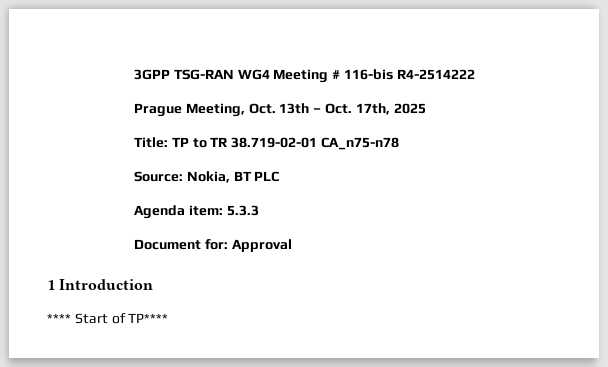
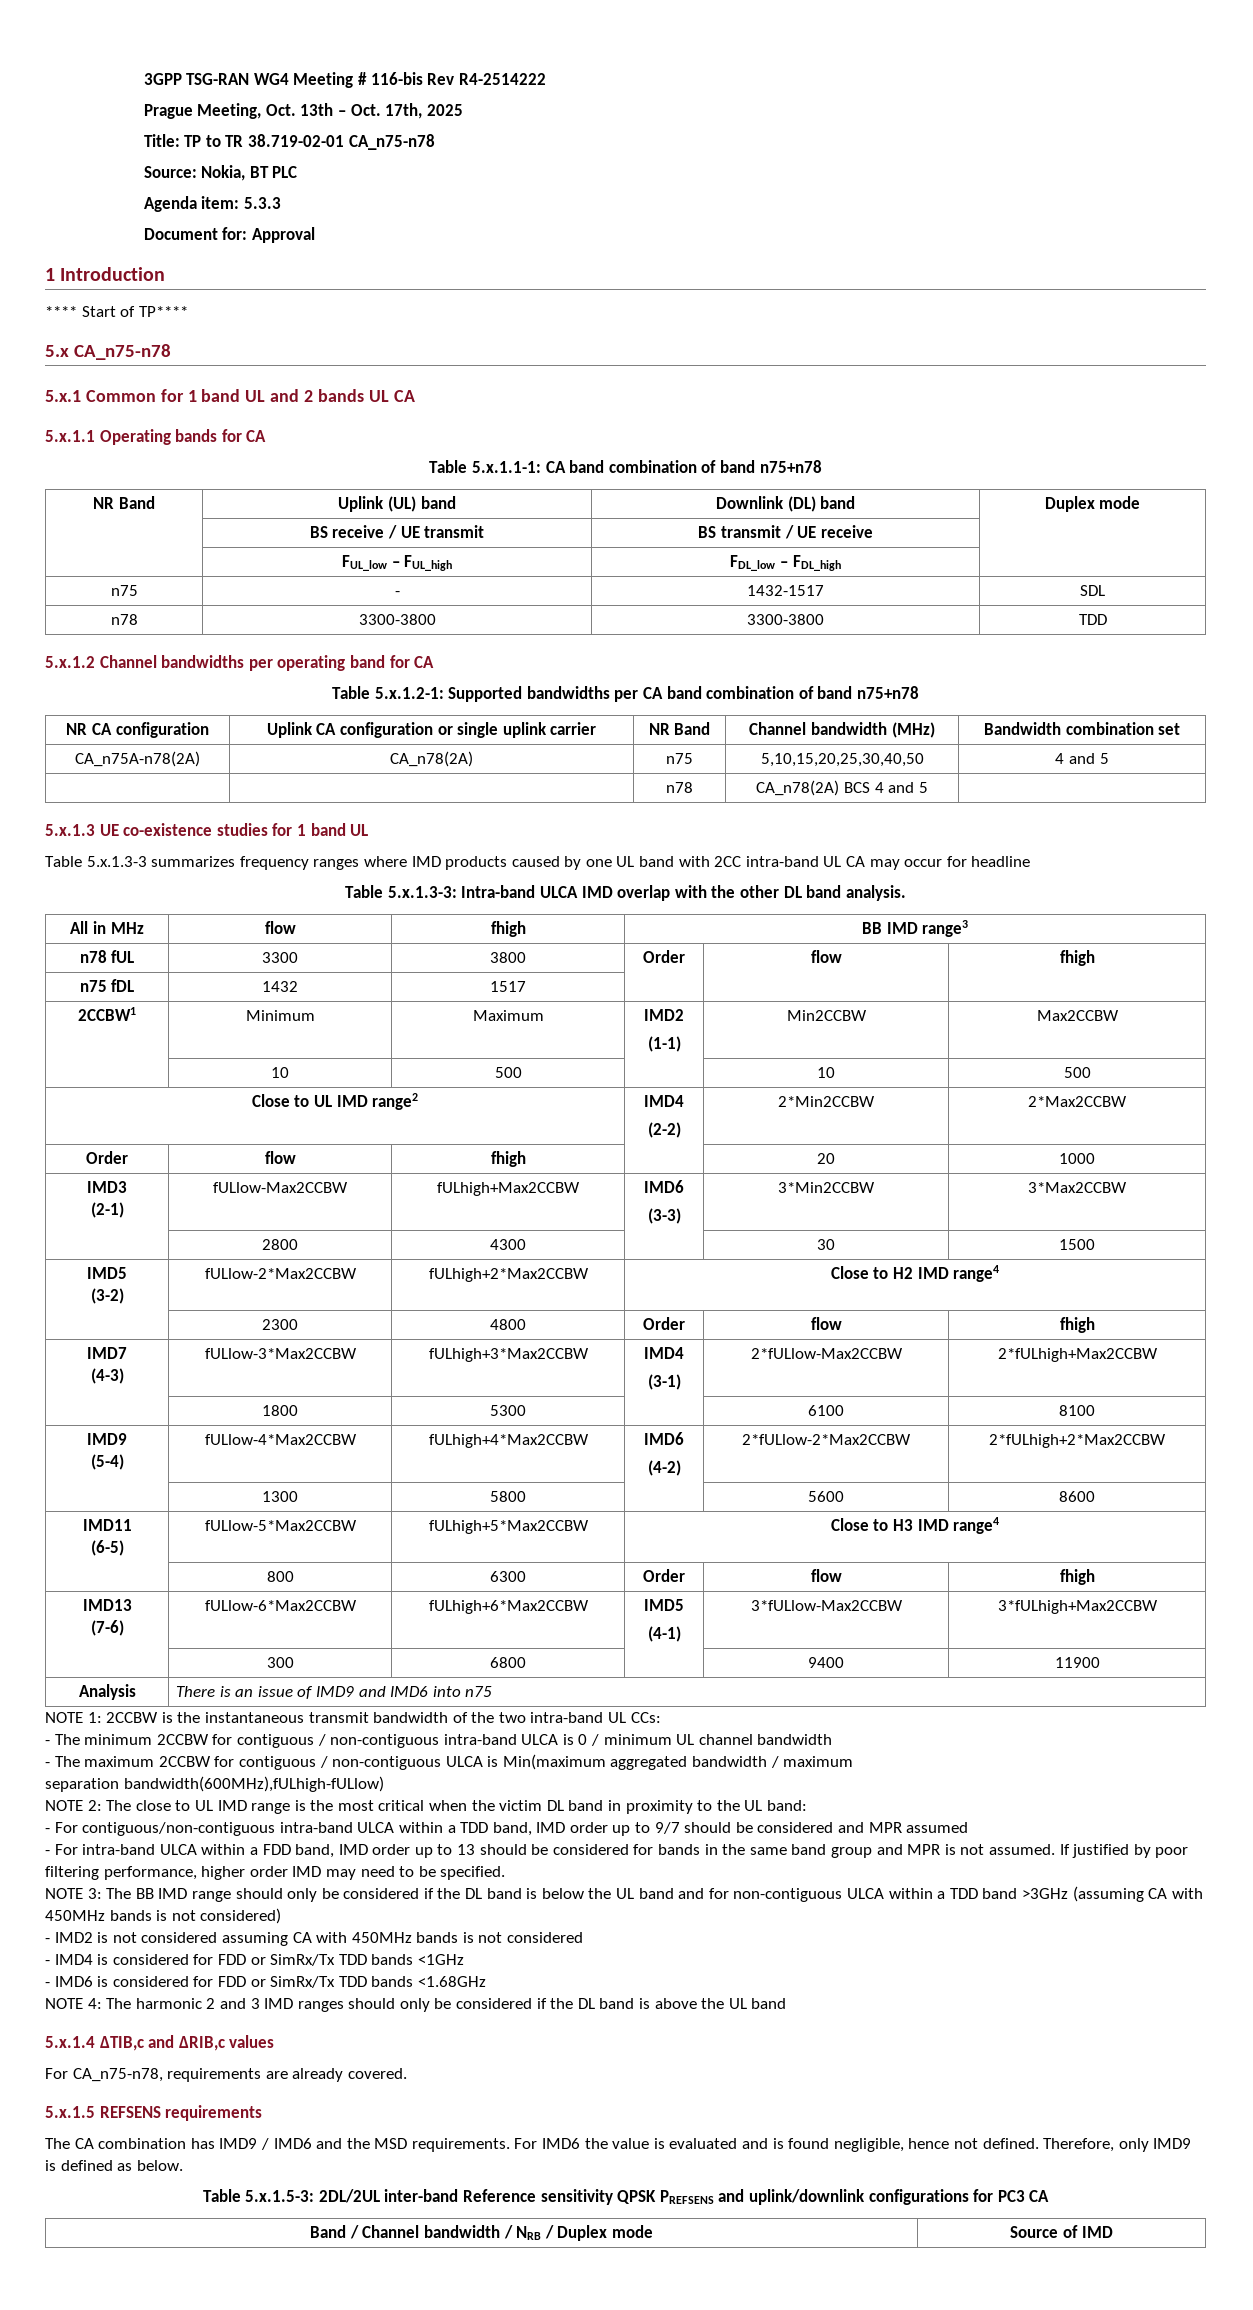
- 3GPP TSG-RAN WG4 Meeting # 116-bis R4-2514222
+ 3GPP TSG-RAN WG4 Meeting # 116-bis Rev R4-2514222
+ 5.x CA_n75-n78
+ 5.x.1 Common for 1 band UL and 2 bands UL CA
+ 5.x.1.1 Operating bands for CA
+ Table 5.x.1.1-1: CA band combination of band n75+n78
+ NR Band | Uplink (UL) band | Downlink (DL) band | Duplex mode
+ | BS receive / UE transmit | BS transmit / UE receive |
+ | FUL_low – FUL_high | FDL_low – FDL_high |
+ n75 | - | 1432-1517 | SDL
+ n78 | 3300-3800 | 3300-3800 | TDD
+ 5.x.1.2 Channel bandwidths per operating band for CA
+ Table 5.x.1.2-1: Supported bandwidths per CA band combination of band n75+n78
+ NR CA configuration | Uplink CA configuration or single uplink carrier | NR Band | Channel bandwidth (MHz) | Bandwidth combination set
+ CA_n75A-n78(2A) | CA_n78(2A) | n75 | 5,10,15,20,25,30,40,50 | 4 and 5
+ | | n78 | CA_n78(2A) BCS 4 and 5 |
+ 5.x.1.3 UE co-existence studies for 1 band UL
+ Table 5.x.1.3-3 summarizes frequency ranges where IMD products caused by one UL band with 2CC intra-band UL CA may occur for headline
+ Table 5.x.1.3-3: Intra-band ULCA IMD overlap with the other DL band analysis.
+ All in MHz | flow | fhigh | BB IMD range3
+ n78 fUL | 3300 | 3800 | Order | flow | fhigh
+ n75 fDL | 1432 | 1517 | | |
+ 2CCBW1 | Minimum | Maximum | IMD2
+ (1-1) | Min2CCBW | Max2CCBW
+ | 10 | 500 | | 10 | 500
+ Close to UL IMD range2 | IMD4
+ (2-2) | 2*Min2CCBW | 2*Max2CCBW
+ Order | flow | fhigh | | 20 | 1000
+ IMD3
+ (2-1) | fULlow-Max2CCBW | fULhigh+Max2CCBW | IMD6
+ (3-3) | 3*Min2CCBW | 3*Max2CCBW
+ | 2800 | 4300 | | 30 | 1500
+ IMD5
+ (3-2) | fULlow-2*Max2CCBW | fULhigh+2*Max2CCBW | Close to H2 IMD range4
+ | 2300 | 4800 | Order | flow | fhigh
+ IMD7
+ (4-3) | fULlow-3*Max2CCBW | fULhigh+3*Max2CCBW | IMD4
+ (3-1) | 2*fULlow-Max2CCBW | 2*fULhigh+Max2CCBW
+ | 1800 | 5300 | | 6100 | 8100
+ IMD9
+ (5-4) | fULlow-4*Max2CCBW | fULhigh+4*Max2CCBW | IMD6
+ (4-2) | 2*fULlow-2*Max2CCBW | 2*fULhigh+2*Max2CCBW
+ | 1300 | 5800 | | 5600 | 8600
+ IMD11
+ (6-5) | fULlow-5*Max2CCBW | fULhigh+5*Max2CCBW | Close to H3 IMD range4
+ | 800 | 6300 | Order | flow | fhigh
+ IMD13
+ (7-6) | fULlow-6*Max2CCBW | fULhigh+6*Max2CCBW | IMD5
+ (4-1) | 3*fULlow-Max2CCBW | 3*fULhigh+Max2CCBW
+ | 300 | 6800 | | 9400 | 11900
+ Analysis | There is an issue of IMD9 and IMD6 into n75
+ NOTE 1: 2CCBW is the instantaneous transmit bandwidth of the two intra-band UL CCs:
+ - The minimum 2CCBW for contiguous / non-contiguous intra-band ULCA is 0 / minimum UL channel bandwidth
+ - The maximum 2CCBW for contiguous / non-contiguous ULCA is Min(maximum aggregated bandwidth / maximum
+ separation bandwidth(600MHz),fULhigh-fULlow)
+ NOTE 2: The close to UL IMD range is the most critical when the victim DL band in proximity to the UL band:
+ - For contiguous/non-contiguous intra-band ULCA within a TDD band, IMD order up to 9/7 should be considered and MPR assumed
+ - For intra-band ULCA within a FDD band, IMD order up to 13 should be considered for bands in the same band group and MPR is not assumed. If justified by poor filtering performance, higher order IMD may need to be specified.
+ NOTE 3: The BB IMD range should only be considered if the DL band is below the UL band and for non-contiguous ULCA within a TDD band >3GHz (assuming CA with 450MHz bands is not considered)
+ - IMD2 is not considered assuming CA with 450MHz bands is not considered
+ - IMD4 is considered for FDD or SimRx/Tx TDD bands <1GHz
+ - IMD6 is considered for FDD or SimRx/Tx TDD bands <1.68GHz
+ NOTE 4: The harmonic 2 and 3 IMD ranges should only be considered if the DL band is above the UL band
+ 5.x.1.4 ∆TIB,c and ∆RIB,c values
+ For CA_n75-n78, requirements are already covered.
+ 5.x.1.5 REFSENS requirements
+ The CA combination has IMD9 / IMD6 and the MSD requirements. For IMD6 the value is evaluated and is found negligible, hence not defined. Therefore, only IMD9 is defined as below.
+ Table 5.x.1.5-3: 2DL/2UL inter-band Reference sensitivity QPSK PREFSENS and uplink/downlink configurations for PC3 CA
+ Band / Channel bandwidth / NRB / Duplex mode | Source of IMD

